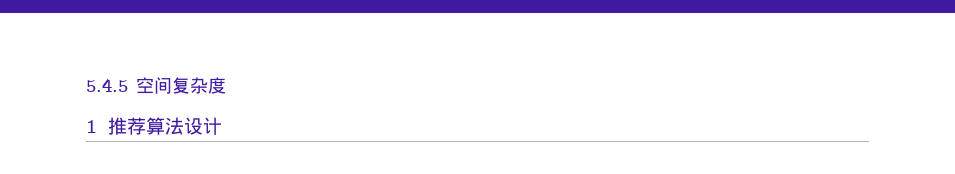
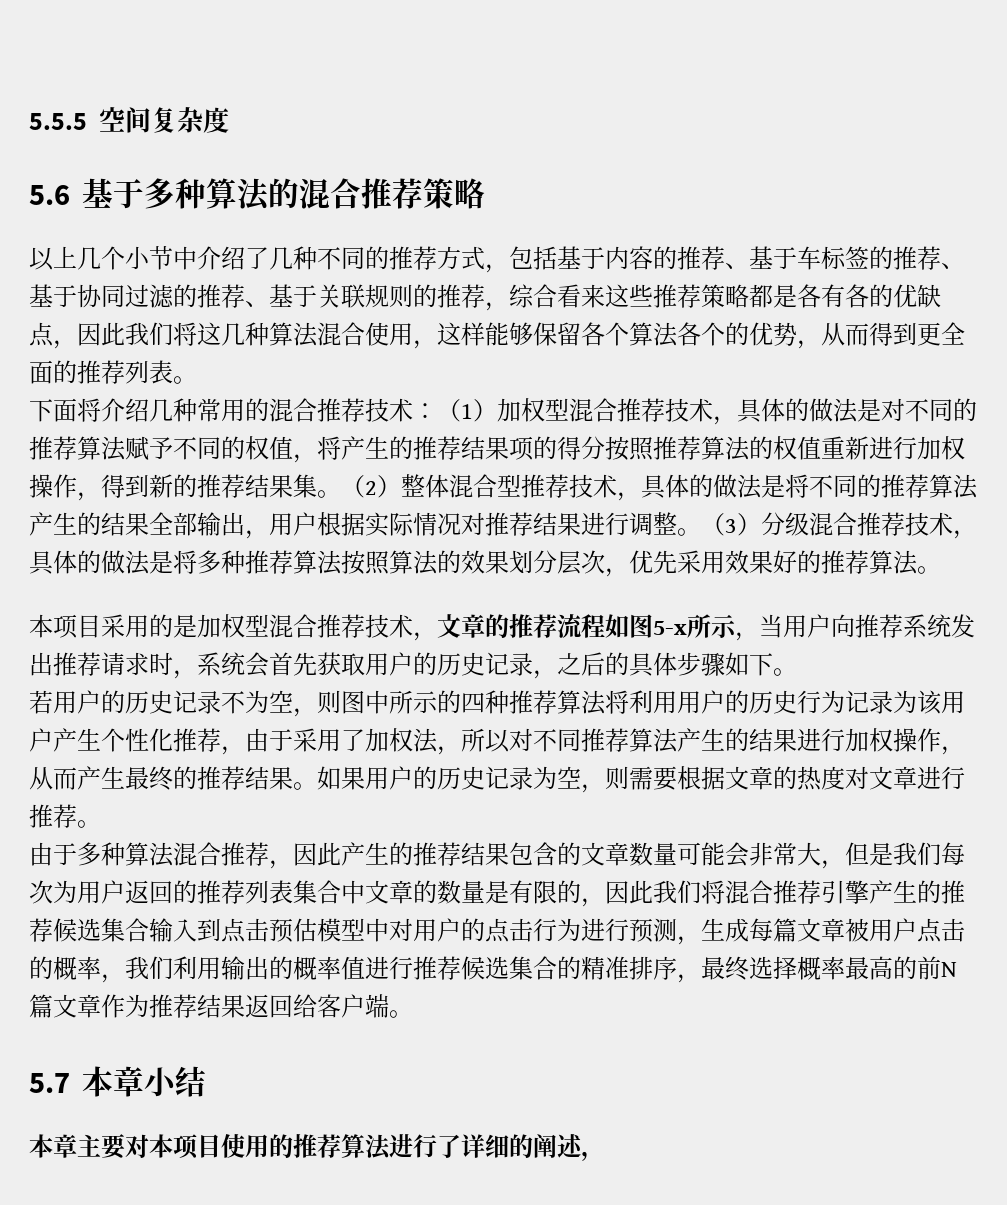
- 5.4.5空间复杂度
+ 5.5.5空间复杂度
- 1推荐算法设计
+ 5.6基于多种算法的混合推荐策略
+ 以上几个小节中介绍了几种不同的推荐方式，包括基于内容的推荐、基于车标签的推荐、基于协同过滤的推荐、基于关联规则的推荐，综合看来这些推荐策略都是各有各的优缺点，因此我们将这几种算法混合使用，这样能够保留各个算法各个的优势，从而得到更全面的推荐列表。
+ 下面将介绍几种常用的混合推荐技术：（1）加权型混合推荐技术，具体的做法是对不同的推荐算法赋予不同的权值，将产生的推荐结果项的得分按照推荐算法的权值重新进行加权操作，得到新的推荐结果集。（2）整体混合型推荐技术，具体的做法是将不同的推荐算法产生的结果全部输出，用户根据实际情况对推荐结果进行调整。（3）分级混合推荐技术，具体的做法是将多种推荐算法按照算法的效果划分层次，优先采用效果好的推荐算法。
+ 本项目采用的是加权型混合推荐技术，文章的推荐流程如图5-x所示，当用户向推荐系统发出推荐请求时，系统会首先获取用户的历史记录，之后的具体步骤如下。
+ 若用户的历史记录不为空，则图中所示的四种推荐算法将利用用户的历史行为记录为该用户产生个性化推荐，由于采用了加权法，所以对不同推荐算法产生的结果进行加权操作，从而产生最终的推荐结果。如果用户的历史记录为空，则需要根据文章的热度对文章进行推荐。
+ 由于多种算法混合推荐，因此产生的推荐结果包含的文章数量可能会非常大，但是我们每次为用户返回的推荐列表集合中文章的数量是有限的，因此我们将混合推荐引擎产生的推荐候选集合输入到点击预估模型中对用户的点击行为进行预测，生成每篇文章被用户点击的概率，我们利用输出的概率值进行推荐候选集合的精准排序，最终选择概率最高的前N篇文章作为推荐结果返回给客户端。
+ 5.7本章小结
+ 本章主要对本项目使用的推荐算法进行了详细的阐述，

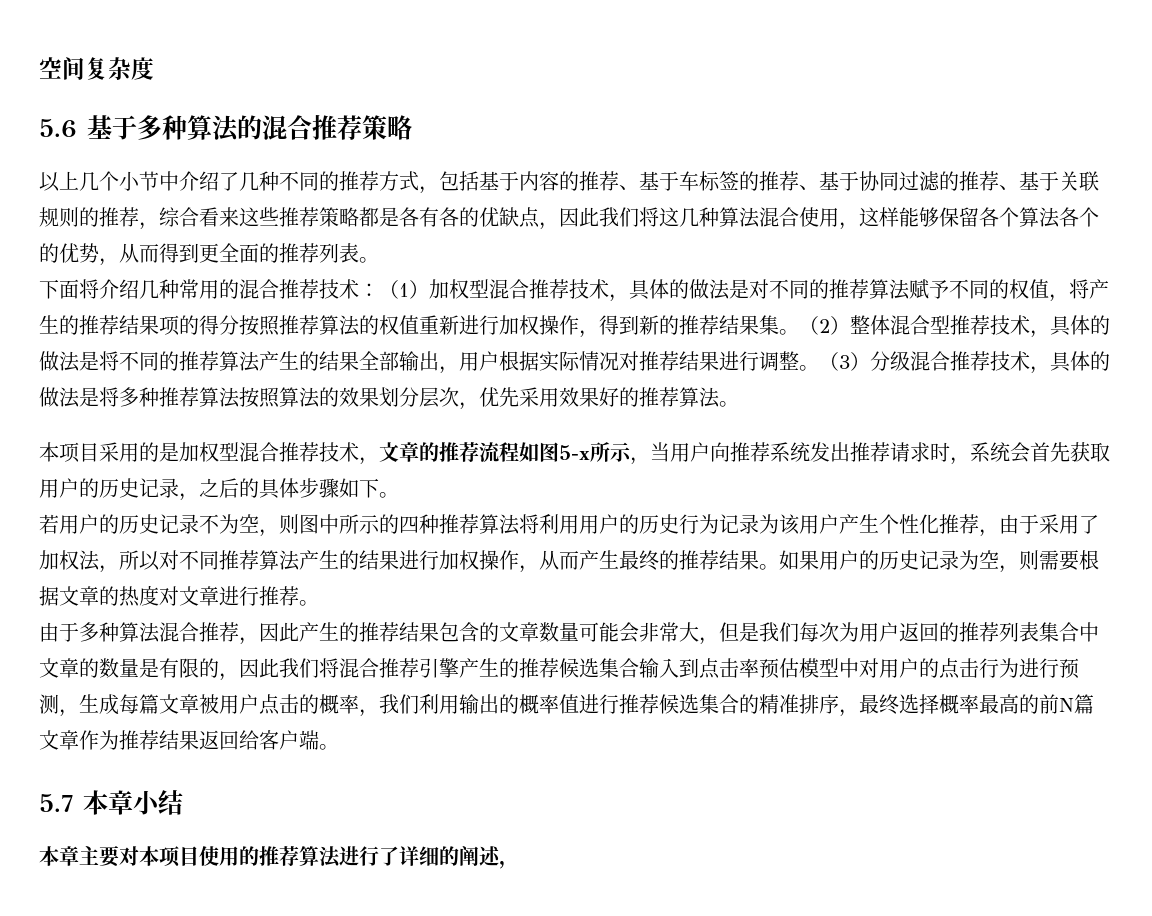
- 5.5.5空间复杂度
+ 空间复杂度
- 由于多种算法混合推荐，因此产生的推荐结果包含的文章数量可能会非常大，但是我们每次为用户返回的推荐列表集合中文章的数量是有限的，因此我们将混合推荐引擎产生的推荐候选集合输入到点击预估模型中对用户的点击行为进行预测，生成每篇文章被用户点击的概率，我们利用输出的概率值进行推荐候选集合的精准排序，最终选择概率最高的前N篇文章作为推荐结果返回给客户端。
+ 由于多种算法混合推荐，因此产生的推荐结果包含的文章数量可能会非常大，但是我们每次为用户返回的推荐列表集合中文章的数量是有限的，因此我们将混合推荐引擎产生的推荐候选集合输入到点击率预估模型中对用户的点击行为进行预测，生成每篇文章被用户点击的概率，我们利用输出的概率值进行推荐候选集合的精准排序，最终选择概率最高的前N篇文章作为推荐结果返回给客户端。

